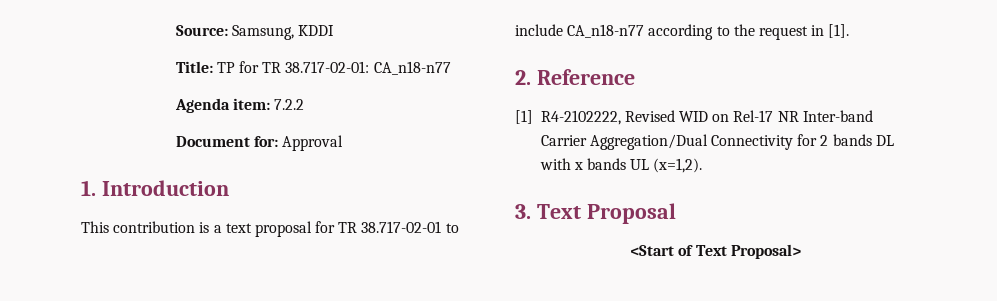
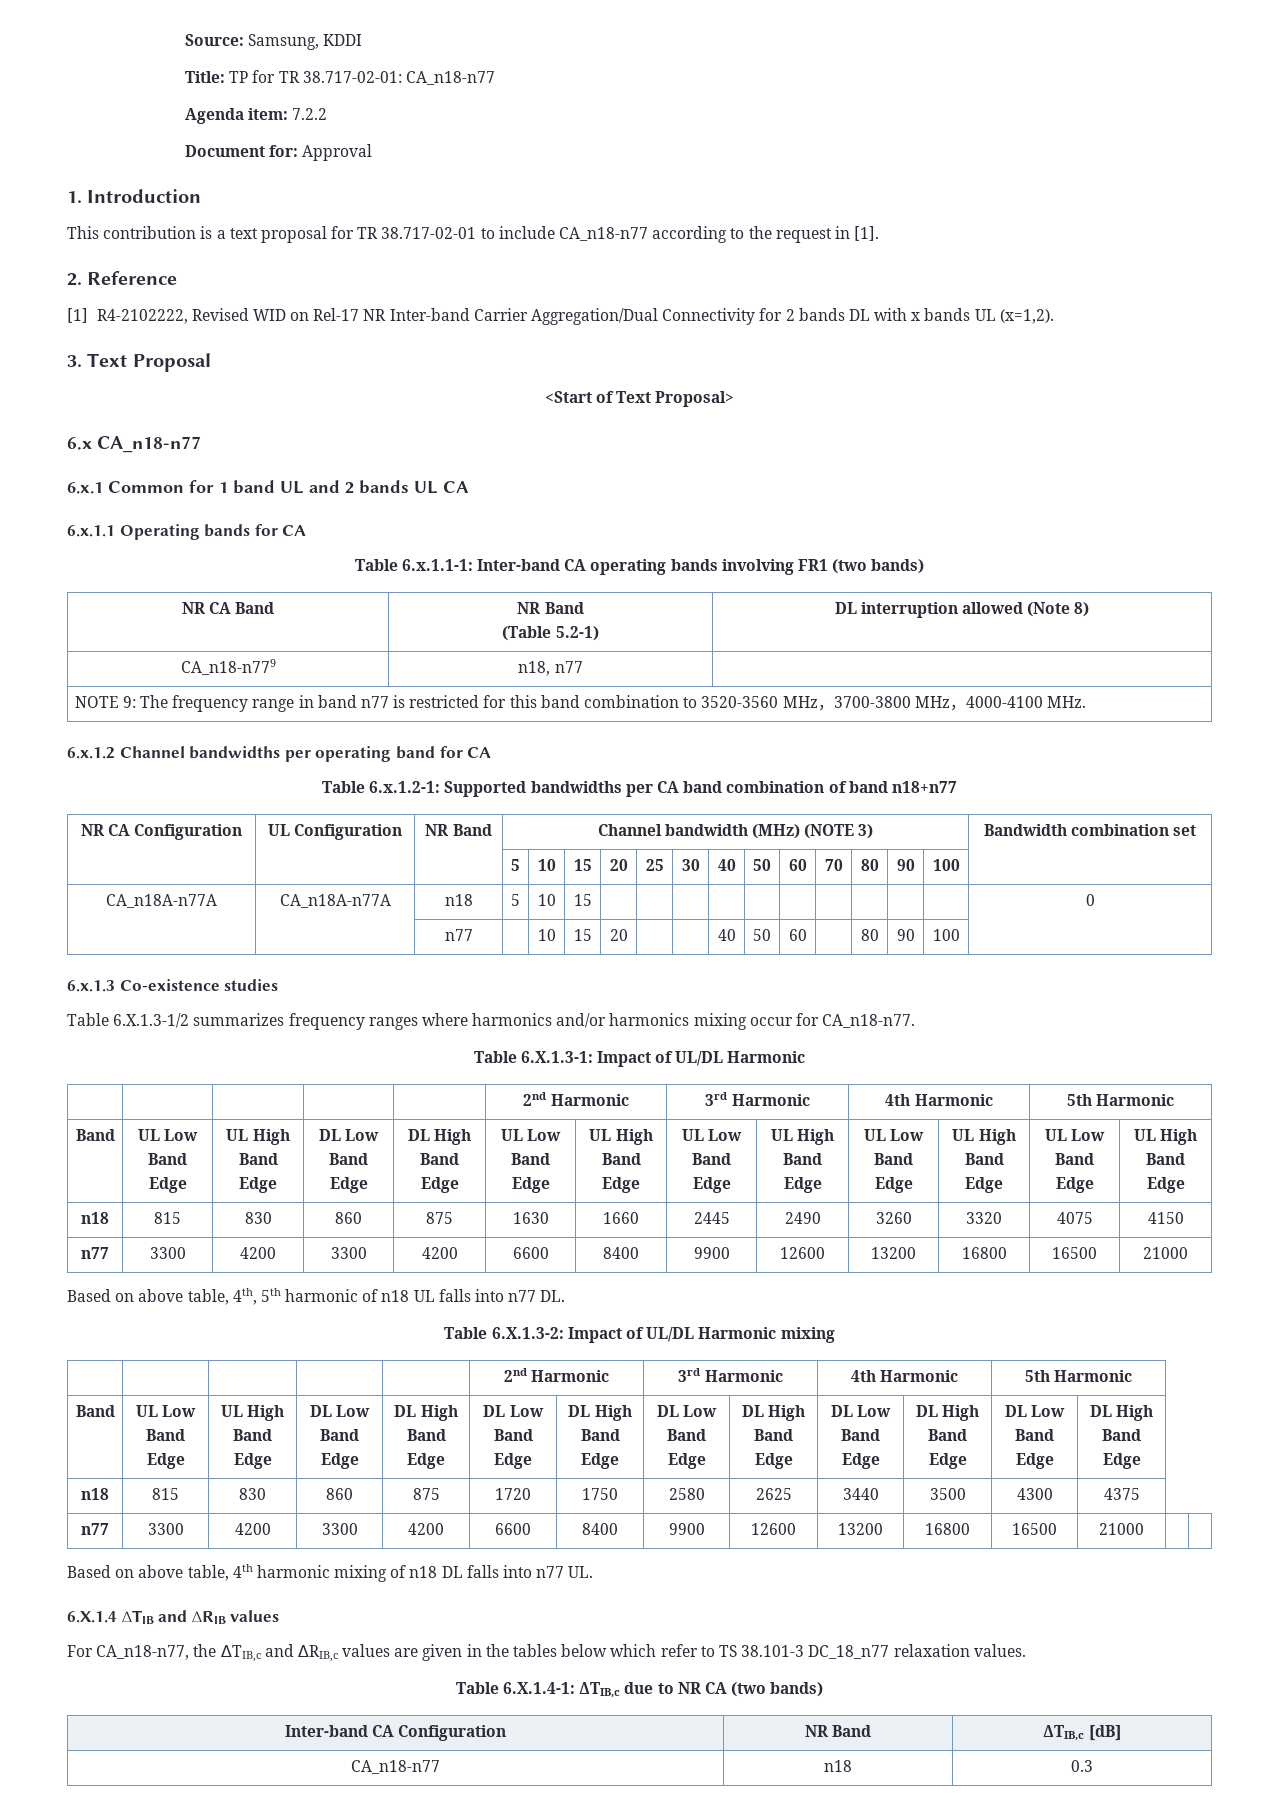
+ 6.x CA_n18-n77
+ 6.x.1 Common for 1 band UL and 2 bands UL CA
+ 6.x.1.1 Operating bands for CA
+ Table 6.x.1.1-1: Inter-band CA operating bands involving FR1 (two bands)
+ NR CA Band | NR Band
+ (Table 5.2-1) | DL interruption allowed (Note 8)
+ CA_n18-n779 | n18, n77 |
+ NOTE 9: The frequency range in band n77 is restricted for this band combination to 3520-3560 MHz，3700-3800 MHz，4000-4100 MHz.
+ 6.x.1.2 Channel bandwidths per operating band for CA
+ Table 6.x.1.2-1: Supported bandwidths per CA band combination of band n18+n77
+ NR CA Configuration | UL Configuration | NR Band | Channel bandwidth (MHz) (NOTE 3) | Bandwidth combination set
+ | | | 5 | 10 | 15 | 20 | 25 | 30 | 40 | 50 | 60 | 70 | 80 | 90 | 100 |
+ CA_n18A-n77A | CA_n18A-n77A | n18 | 5 | 10 | 15 | | | | | | | | | | | 0
+ | | n77 | | 10 | 15 | 20 | | | 40 | 50 | 60 | | 80 | 90 | 100 |
+ 6.x.1.3 Co-existence studies
+ Table 6.X.1.3-1/2 summarizes frequency ranges where harmonics and/or harmonics mixing occur for CA_n18-n77.
+ Table 6.X.1.3-1: Impact of UL/DL Harmonic
+ | | | | | 2nd Harmonic | 3rd Harmonic | 4th Harmonic | 5th Harmonic
+ Band | UL Low Band Edge | UL High Band Edge | DL Low Band Edge | DL High Band Edge | UL Low Band Edge | UL High Band Edge | UL Low Band Edge | UL High Band Edge | UL Low Band Edge | UL High Band Edge | UL Low Band Edge | UL High Band Edge
+ n18 | 815 | 830 | 860 | 875 | 1630 | 1660 | 2445 | 2490 | 3260 | 3320 | 4075 | 4150
+ n77 | 3300 | 4200 | 3300 | 4200 | 6600 | 8400 | 9900 | 12600 | 13200 | 16800 | 16500 | 21000
+ Based on above table, 4th, 5th harmonic of n18 UL falls into n77 DL.
+ Table 6.X.1.3-2: Impact of UL/DL Harmonic mixing
+ | | | | | 2nd Harmonic | 3rd Harmonic | 4th Harmonic | 5th Harmonic
+ Band | UL Low Band Edge | UL High Band Edge | DL Low Band Edge | DL High Band Edge | DL Low Band Edge | DL High Band Edge | DL Low Band Edge | DL High Band Edge | DL Low Band Edge | DL High Band Edge | DL Low Band Edge | DL High Band Edge
+ n18 | 815 | 830 | 860 | 875 | 1720 | 1750 | 2580 | 2625 | 3440 | 3500 | 4300 | 4375
+ n77 | 3300 | 4200 | 3300 | 4200 | 6600 | 8400 | 9900 | 12600 | 13200 | 16800 | 16500 | 21000 | |
+ Based on above table, 4th harmonic mixing of n18 DL falls into n77 UL.
+ 6.X.1.4 ∆TIB and ∆RIB values
+ For CA_n18-n77, the ∆TIB,c and ∆RIB,c values are given in the tables below which refer to TS 38.101-3 DC_18_n77 relaxation values.
+ Table 6.X.1.4-1: ΔTIB,c due to NR CA (two bands)
+ Inter-band CA Configuration | NR Band | ΔTIB,c [dB]
+ CA_n18-n77 | n18 | 0.3

